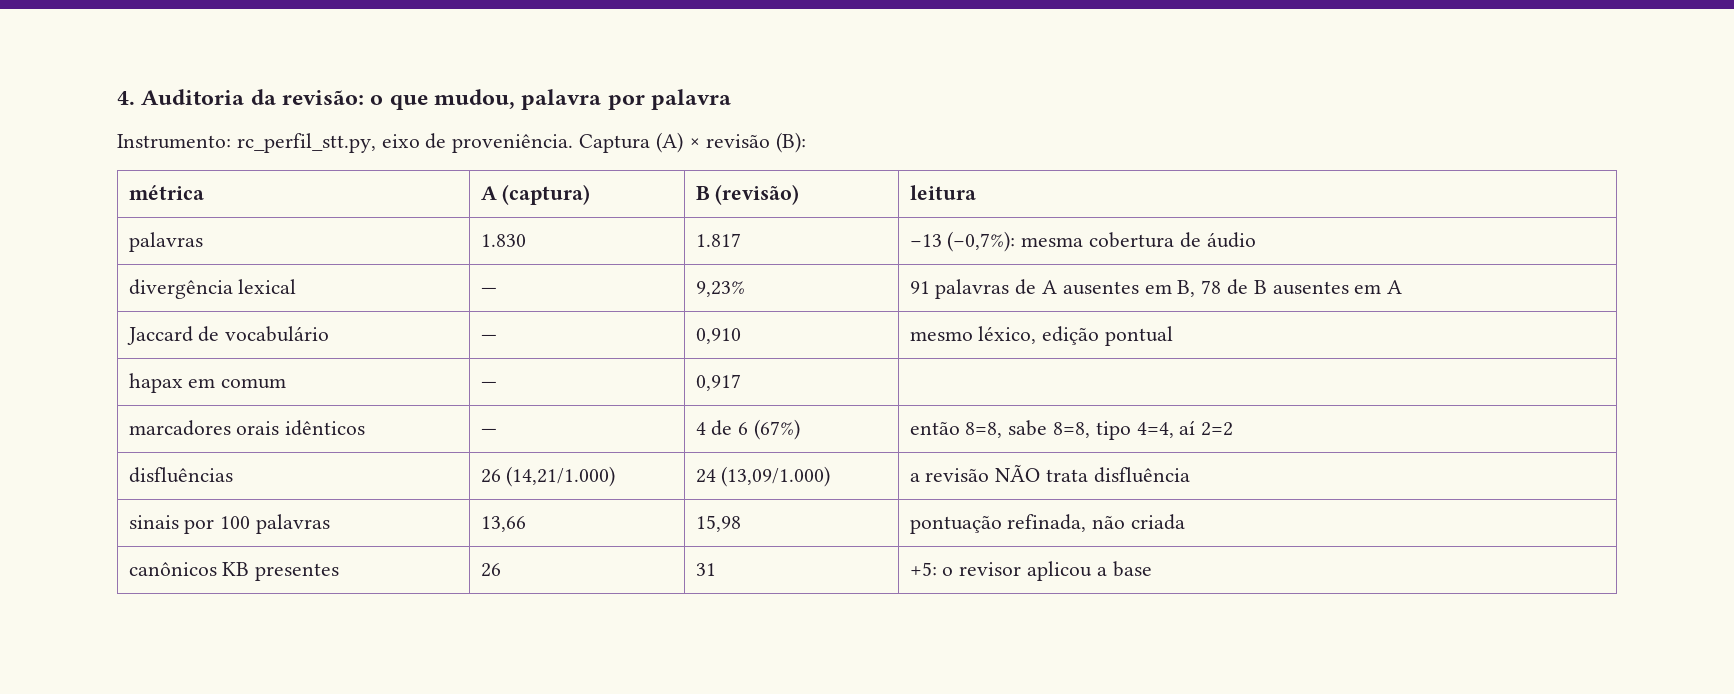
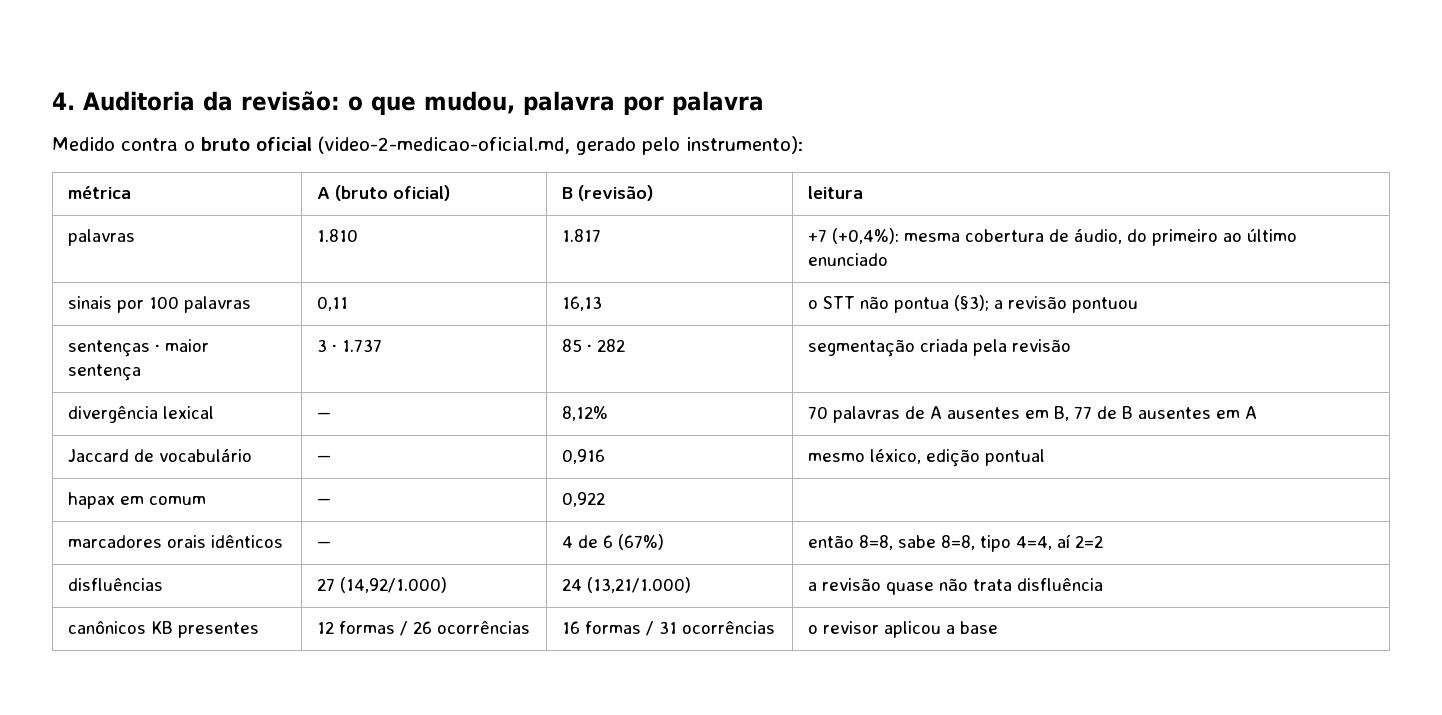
- Instrumento: rc_perfil_stt.py, eixo de proveniência. Captura (A) × revisão (B):
+ Medido contra o bruto oficial (video-2-medicao-oficial.md, gerado pelo instrumento):
- métrica | A (captura) | B (revisão) | leitura
+ métrica | A (bruto oficial) | B (revisão) | leitura
- palavras | 1.830 | 1.817 | −13 (−0,7%): mesma cobertura de áudio
+ palavras | 1.810 | 1.817 | +7 (+0,4%): mesma cobertura de áudio, do primeiro ao último enunciado
+ sinais por 100 palavras | 0,11 | 16,13 | o STT não pontua (§3); a revisão pontuou
+ sentenças · maior sentença | 3 · 1.737 | 85 · 282 | segmentação criada pela revisão
- divergência lexical | — | 9,23% | 91 palavras de A ausentes em B, 78 de B ausentes em A
+ divergência lexical | — | 8,12% | 70 palavras de A ausentes em B, 77 de B ausentes em A
- Jaccard de vocabulário | — | 0,910 | mesmo léxico, edição pontual
+ Jaccard de vocabulário | — | 0,916 | mesmo léxico, edição pontual
- hapax em comum | — | 0,917 |
+ hapax em comum | — | 0,922 |
- disfluências | 26 (14,21/1.000) | 24 (13,09/1.000) | a revisão NÃO trata disfluência
+ disfluências | 27 (14,92/1.000) | 24 (13,21/1.000) | a revisão quase não trata disfluência
- sinais por 100 palavras | 13,66 | 15,98 | pontuação refinada, não criada
- canônicos KB presentes | 26 | 31 | +5: o revisor aplicou a base
+ canônicos KB presentes | 12 formas / 26 ocorrências | 16 formas / 31 ocorrências | o revisor aplicou a base

